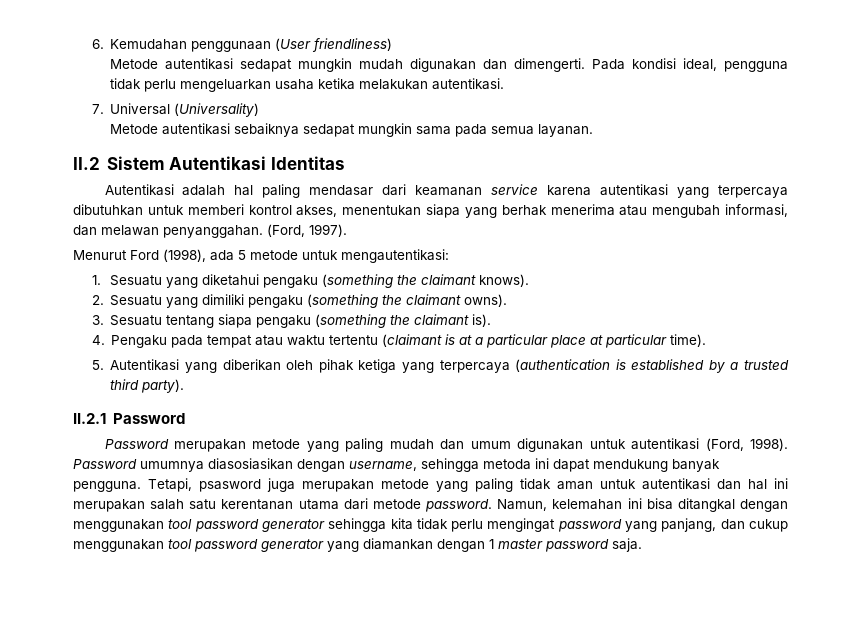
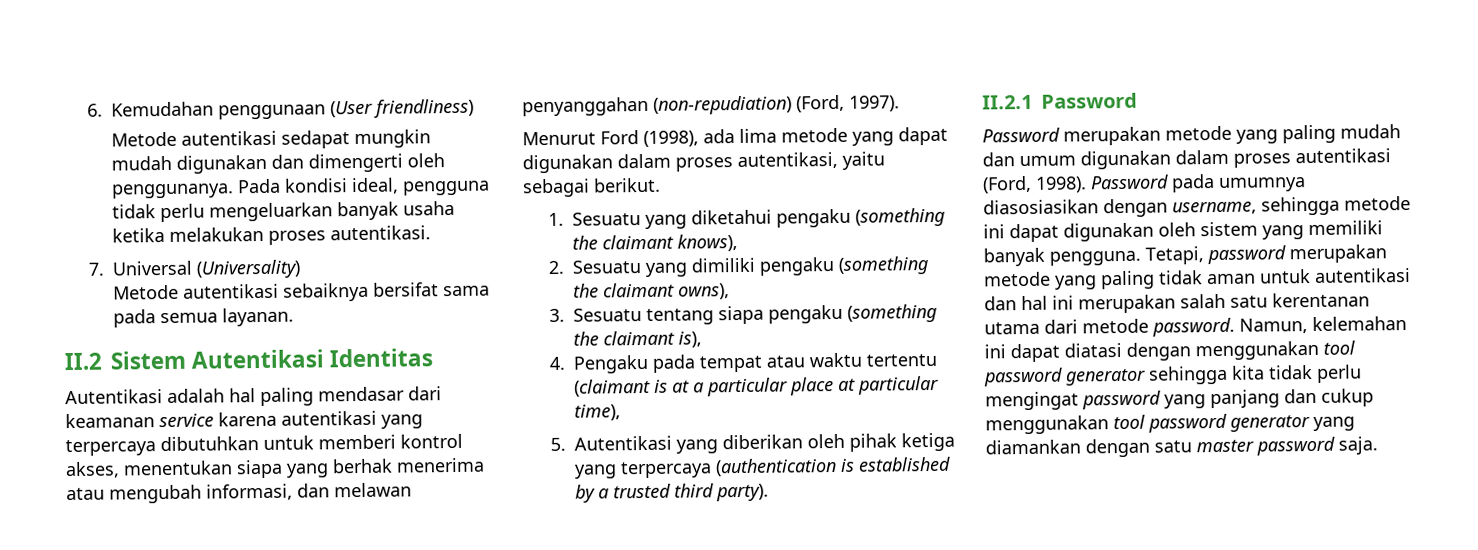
- Metode autentikasi sedapat mungkin mudah digunakan dan dimengerti.
+ Metode autentikasi sedapat mungkin mudah digunakan dan dimengerti oleh penggunanya.
- Pada kondisi ideal, pengguna tidak perlu mengeluarkan usaha ketika melakukan autentikasi.
+ Pada kondisi ideal, pengguna tidak perlu mengeluarkan banyak usaha ketika melakukan proses autentikasi.
- Metode autentikasi sebaiknya sedapat mungkin sama pada semua layanan.
+ Metode autentikasi sebaiknya bersifat sama pada semua layanan.
- Autentikasi adalah hal paling mendasar dari keamanan service karena autentikasi yang terpercaya dibutuhkan untuk memberi kontrol akses, menentukan siapa yang berhak menerima atau mengubah informasi, dan melawan penyanggahan. (Ford, 1997).
+ Autentikasi adalah hal paling mendasar dari keamanan service karena autentikasi yang terpercaya dibutuhkan untuk memberi kontrol akses, menentukan siapa yang berhak menerima atau mengubah informasi, dan melawan penyanggahan (non-repudiation) (Ford, 1997).
- Menurut Ford (1998), ada 5 metode untuk mengautentikasi:
+ Menurut Ford (1998), ada lima metode yang dapat digunakan dalam proses autentikasi, yaitu sebagai berikut.
- 1. Sesuatu yang diketahui pengaku (something the claimant knows).
+ 1. Sesuatu yang diketahui pengaku (something the claimant knows),
- 2. Sesuatu yang dimiliki pengaku (something the claimant owns).
+ 2. Sesuatu yang dimiliki pengaku (something the claimant owns),
- 3. Sesuatu tentang siapa pengaku (something the claimant is).
+ 3. Sesuatu tentang siapa pengaku (something the claimant is),
- 4. Pengaku pada tempat atau waktu tertentu (claimant is at a particular place at particular time).
+ 4. Pengaku pada tempat atau waktu tertentu (claimant is at a particular place at particular time),
- Password merupakan metode yang paling mudah dan umum digunakan untuk autentikasi (Ford, 1998).
+ Password merupakan metode yang paling mudah dan umum digunakan dalam proses autentikasi (Ford, 1998).
- Password umumnya diasosiasikan dengan username, sehingga metoda ini dapat mendukung banyak pengguna.
+ Password pada umumnya diasosiasikan dengan username, sehingga metode ini dapat digunakan oleh sistem yang memiliki banyak pengguna.
- Tetapi, psasword juga merupakan metode yang paling tidak aman untuk autentikasi dan hal ini merupakan salah satu kerentanan utama dari metode password.
+ Tetapi, password merupakan metode yang paling tidak aman untuk autentikasi dan hal ini merupakan salah satu kerentanan utama dari metode password.
- Namun, kelemahan ini bisa ditangkal dengan menggunakan tool password generator sehingga kita tidak perlu mengingat password yang panjang, dan cukup menggunakan tool password generator yang diamankan dengan 1 master password saja.
+ Namun, kelemahan ini dapat diatasi dengan menggunakan tool password generator sehingga kita tidak perlu mengingat password yang panjang dan cukup menggunakan tool password generator yang diamankan dengan satu master password saja.

